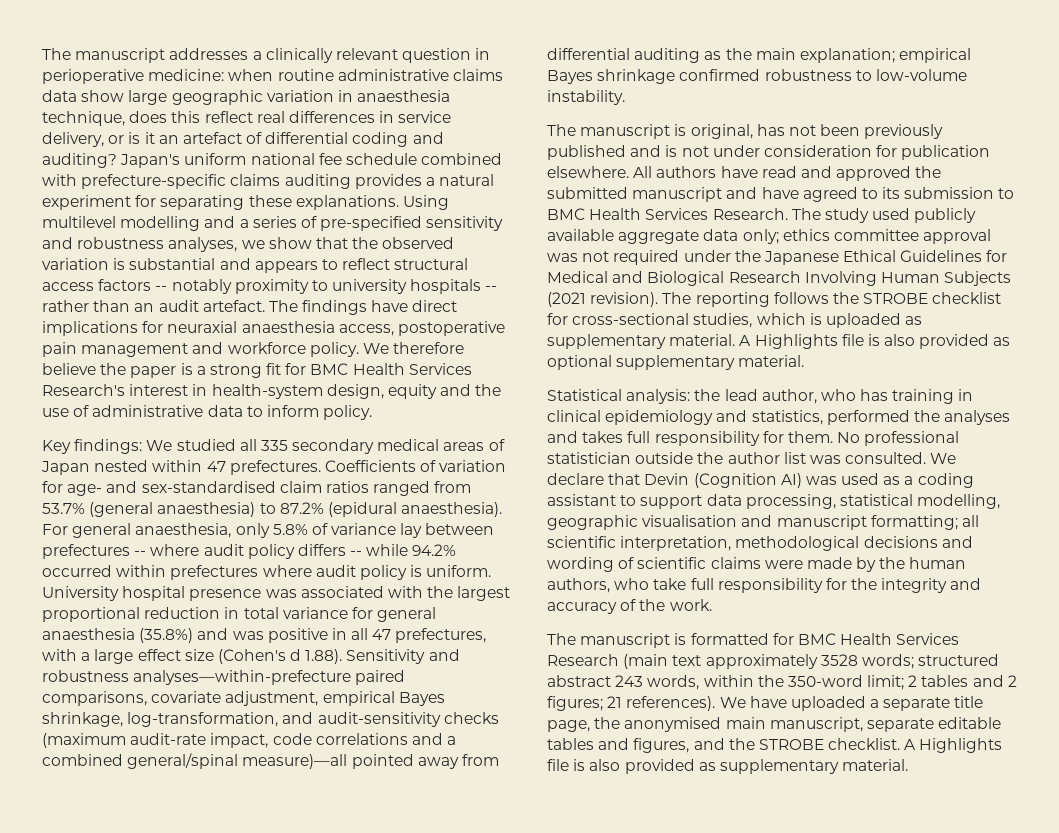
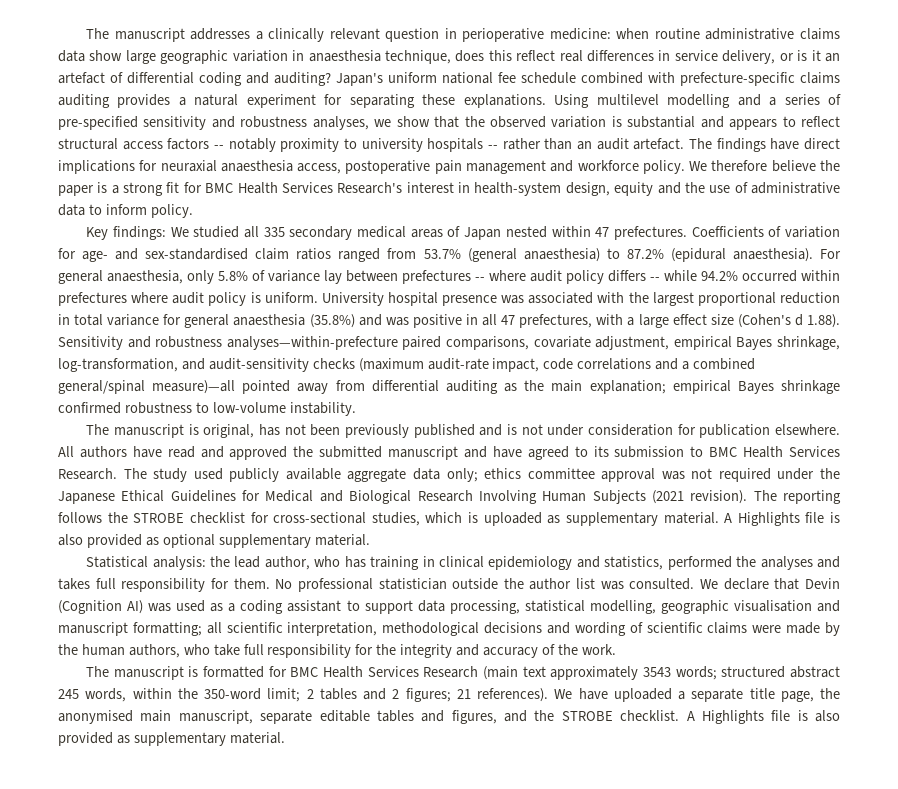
- The manuscript is formatted for BMC Health Services Research (main text approximately 3528 words; structured abstract 243 words, within the 350-word limit; 2 tables and 2 figures; 21 references).
+ The manuscript is formatted for BMC Health Services Research (main text approximately 3543 words; structured abstract 245 words, within the 350-word limit; 2 tables and 2 figures; 21 references).

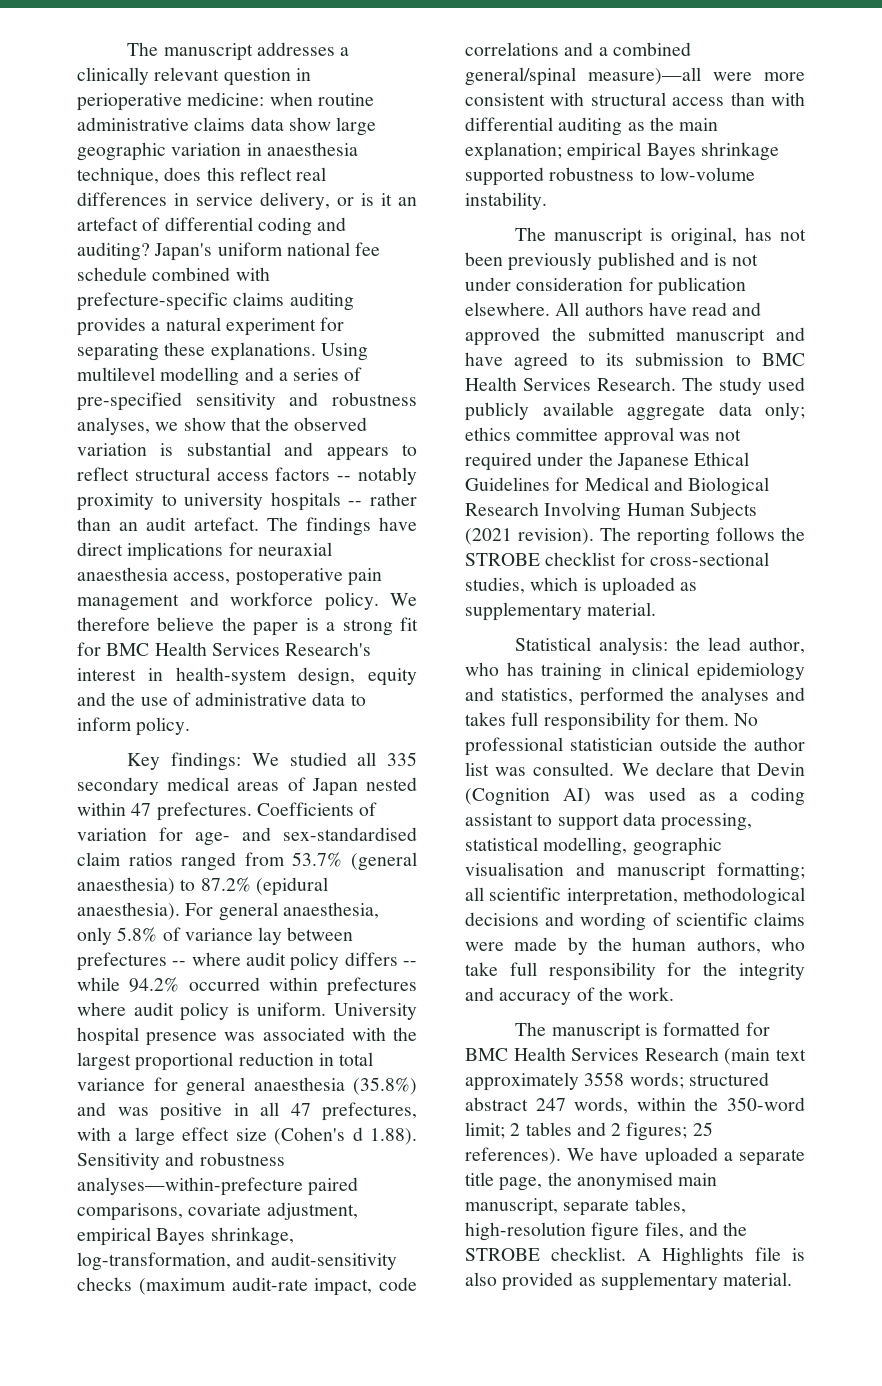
- University hospital presence was associated with the largest proportional reduction in total variance for general anaesthesia (35.8%) and was positive in all 47 prefectures, with a large effect size (Cohen's d 1.88). Sensitivity and robustness analyses—within-prefecture paired comparisons, covariate adjustment, empirical Bayes shrinkage, log-transformation, and audit-sensitivity checks (maximum audit-rate impact, code correlations and a combined general/spinal measure)—all pointed away from differential auditing as the main explanation;
+ University hospital presence was associated with the largest proportional reduction in total variance for general anaesthesia (35.8%) and was positive in all 47 prefectures, with a large effect size (Cohen's d 1.88). Sensitivity and robustness analyses—within-prefecture paired comparisons, covariate adjustment, empirical Bayes shrinkage, log-transformation, and audit-sensitivity checks (maximum audit-rate impact, code correlations and a combined general/spinal measure)—all were more consistent with structural access than with differential auditing as the main explanation;
- empirical Bayes shrinkage confirmed robustness to low-volume instability.
+ empirical Bayes shrinkage supported robustness to low-volume instability.
- A Highlights file is also provided as optional supplementary material.
- The manuscript is formatted for BMC Health Services Research (main text approximately 3543 words; structured abstract 245 words, within the 350-word limit; 2 tables and 2 figures; 21 references).
+ The manuscript is formatted for BMC Health Services Research (main text approximately 3558 words; structured abstract 247 words, within the 350-word limit; 2 tables and 2 figures; 25 references).
- We have uploaded a separate title page, the anonymised main manuscript, separate editable tables and figures, and the STROBE checklist.
+ We have uploaded a separate title page, the anonymised main manuscript, separate tables, high-resolution figure files, and the STROBE checklist.

